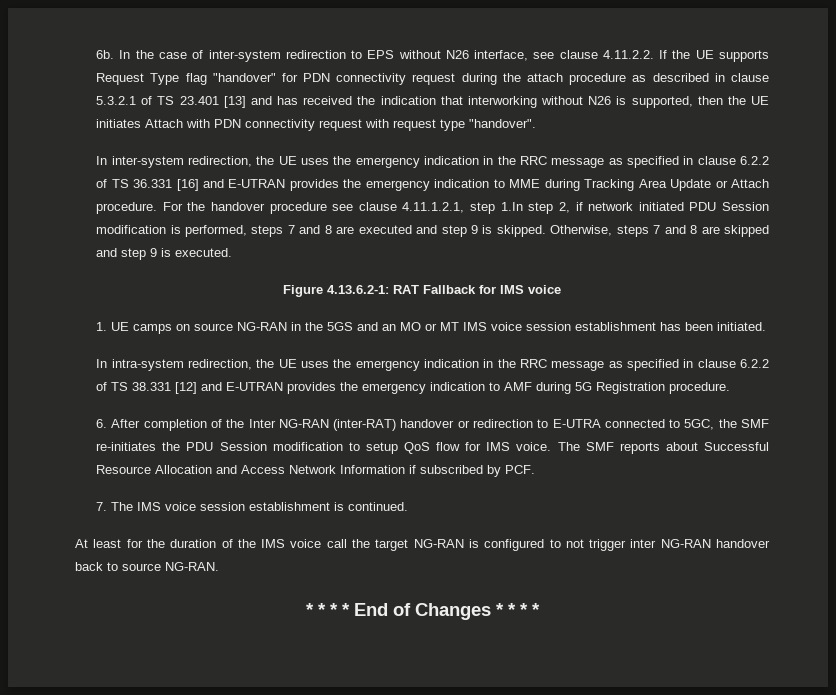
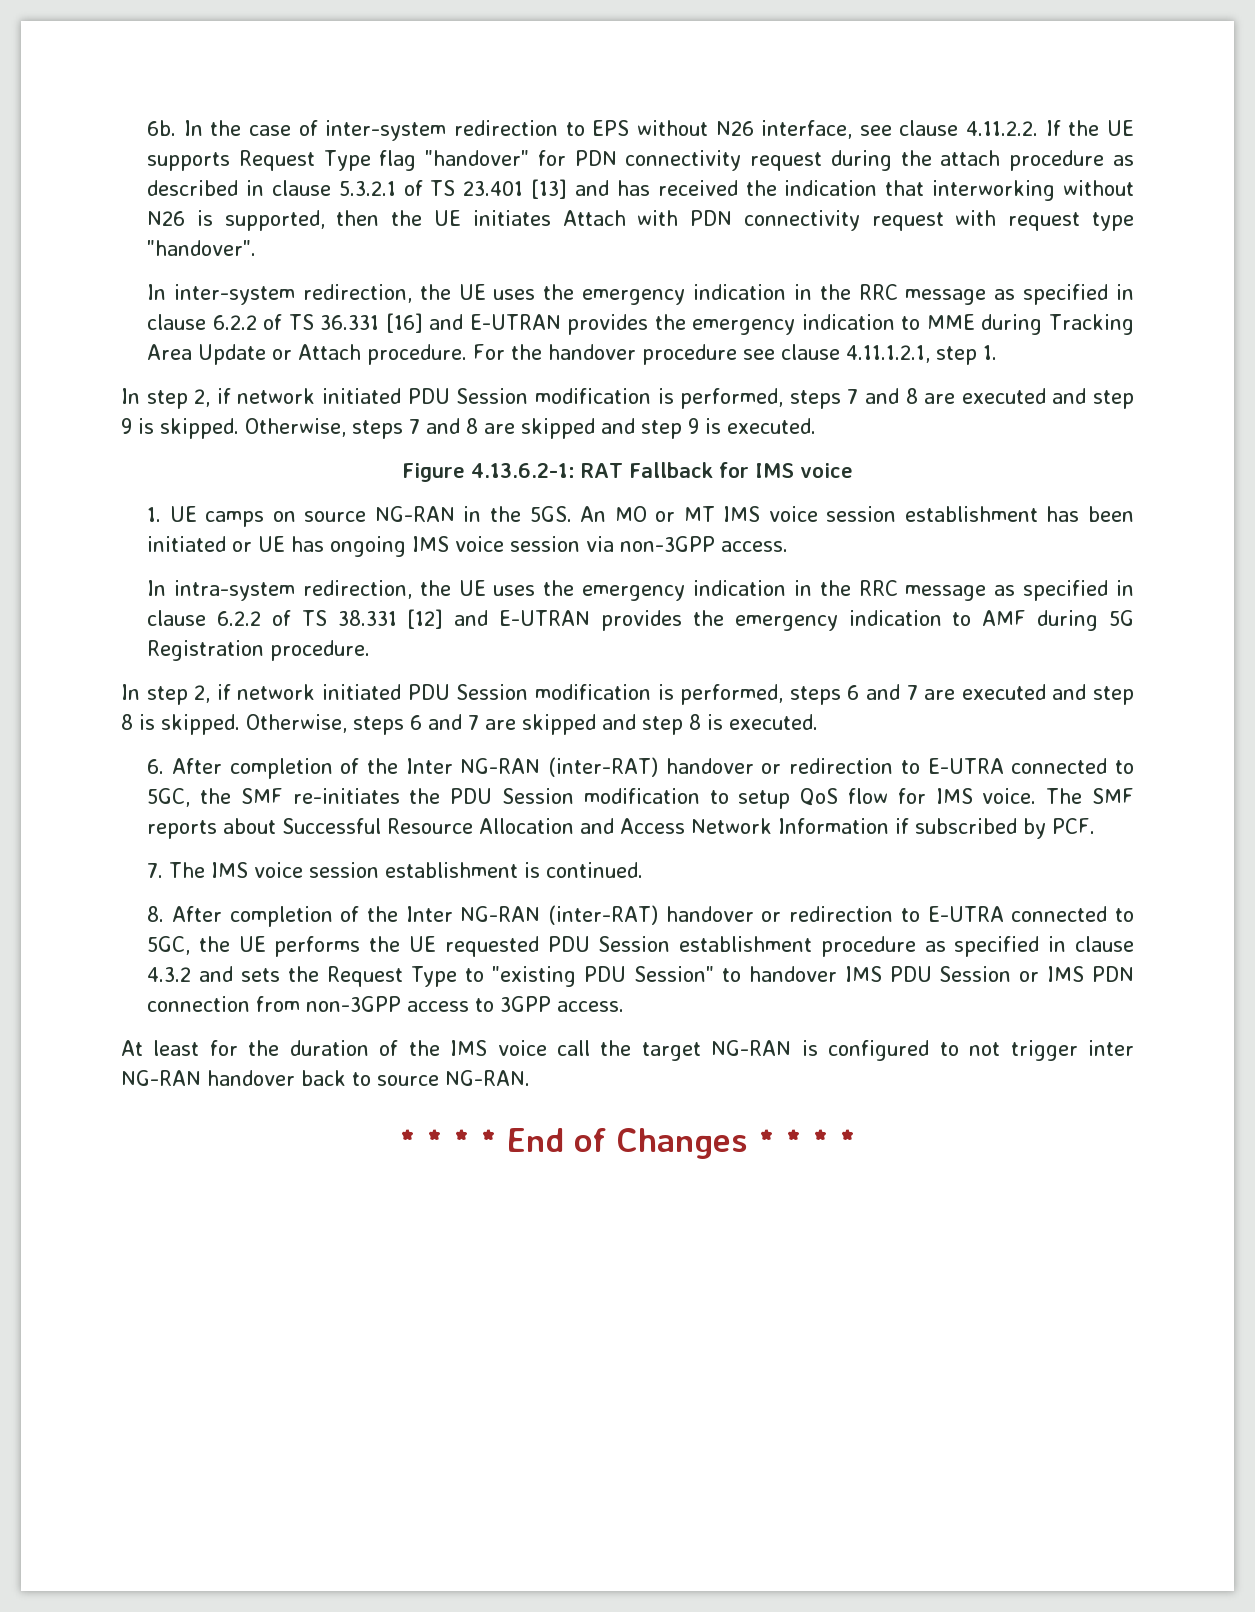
- For the handover procedure see clause 4.11.1.2.1, step 1.In step 2, if network initiated PDU Session modification is performed, steps 7 and 8 are executed and step 9 is skipped.
+ For the handover procedure see clause 4.11.1.2.1, step 1.
+ In step 2, if network initiated PDU Session modification is performed, steps 7 and 8 are executed and step 9 is skipped.
- 1. UE camps on source NG-RAN in the 5GS and an MO or MT IMS voice session establishment has been initiated.
+ 1. UE camps on source NG-RAN in the 5GS. An MO or MT IMS voice session establishment has been initiated or UE has ongoing IMS voice session via non-3GPP access.
+ In step 2, if network initiated PDU Session modification is performed, steps 6 and 7 are executed and step 8 is skipped. Otherwise, steps 6 and 7 are skipped and step 8 is executed.
+ 8. After completion of the Inter NG-RAN (inter-RAT) handover or redirection to E-UTRA connected to 5GC, the UE performs the UE requested PDU Session establishment procedure as specified in clause 4.3.2 and sets the Request Type to "existing PDU Session" to handover IMS PDU Session or IMS PDN connection from non-3GPP access to 3GPP access.

